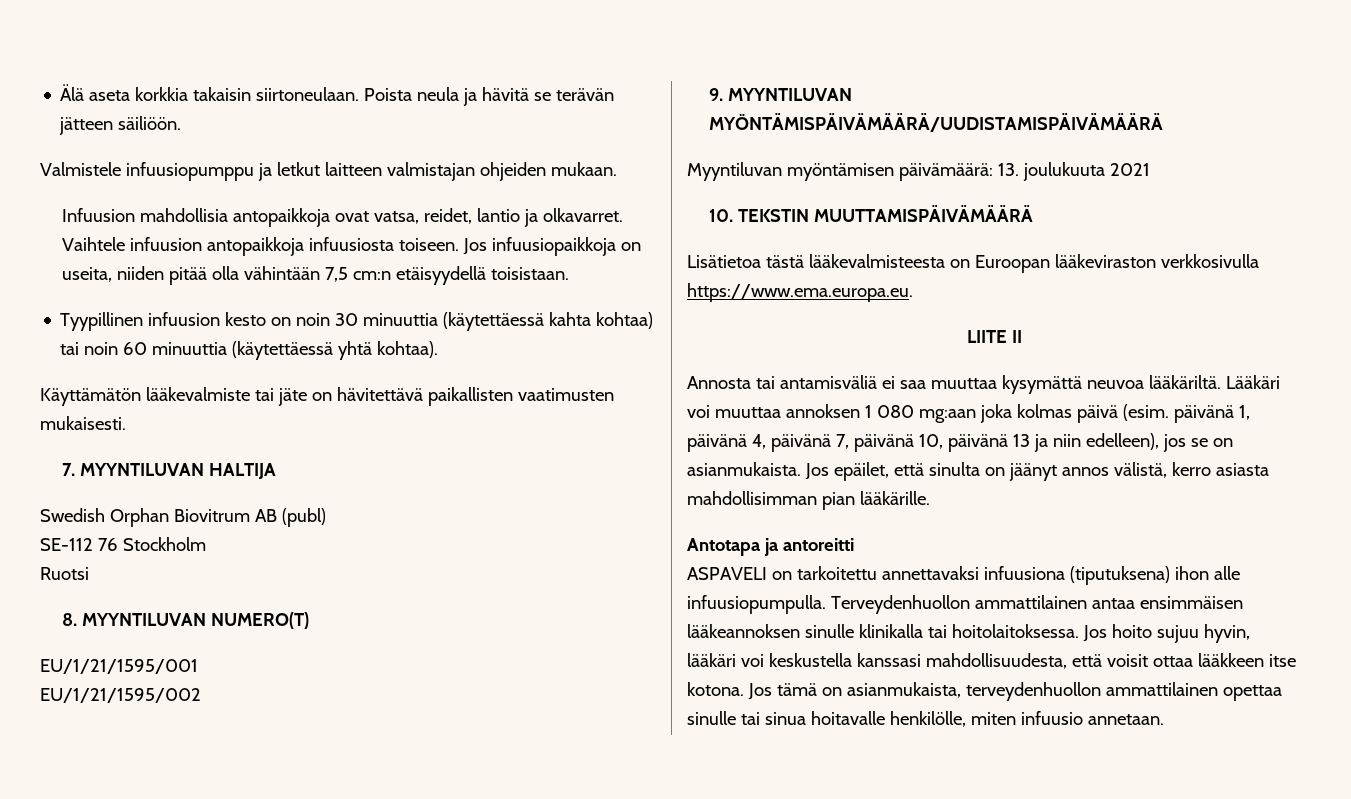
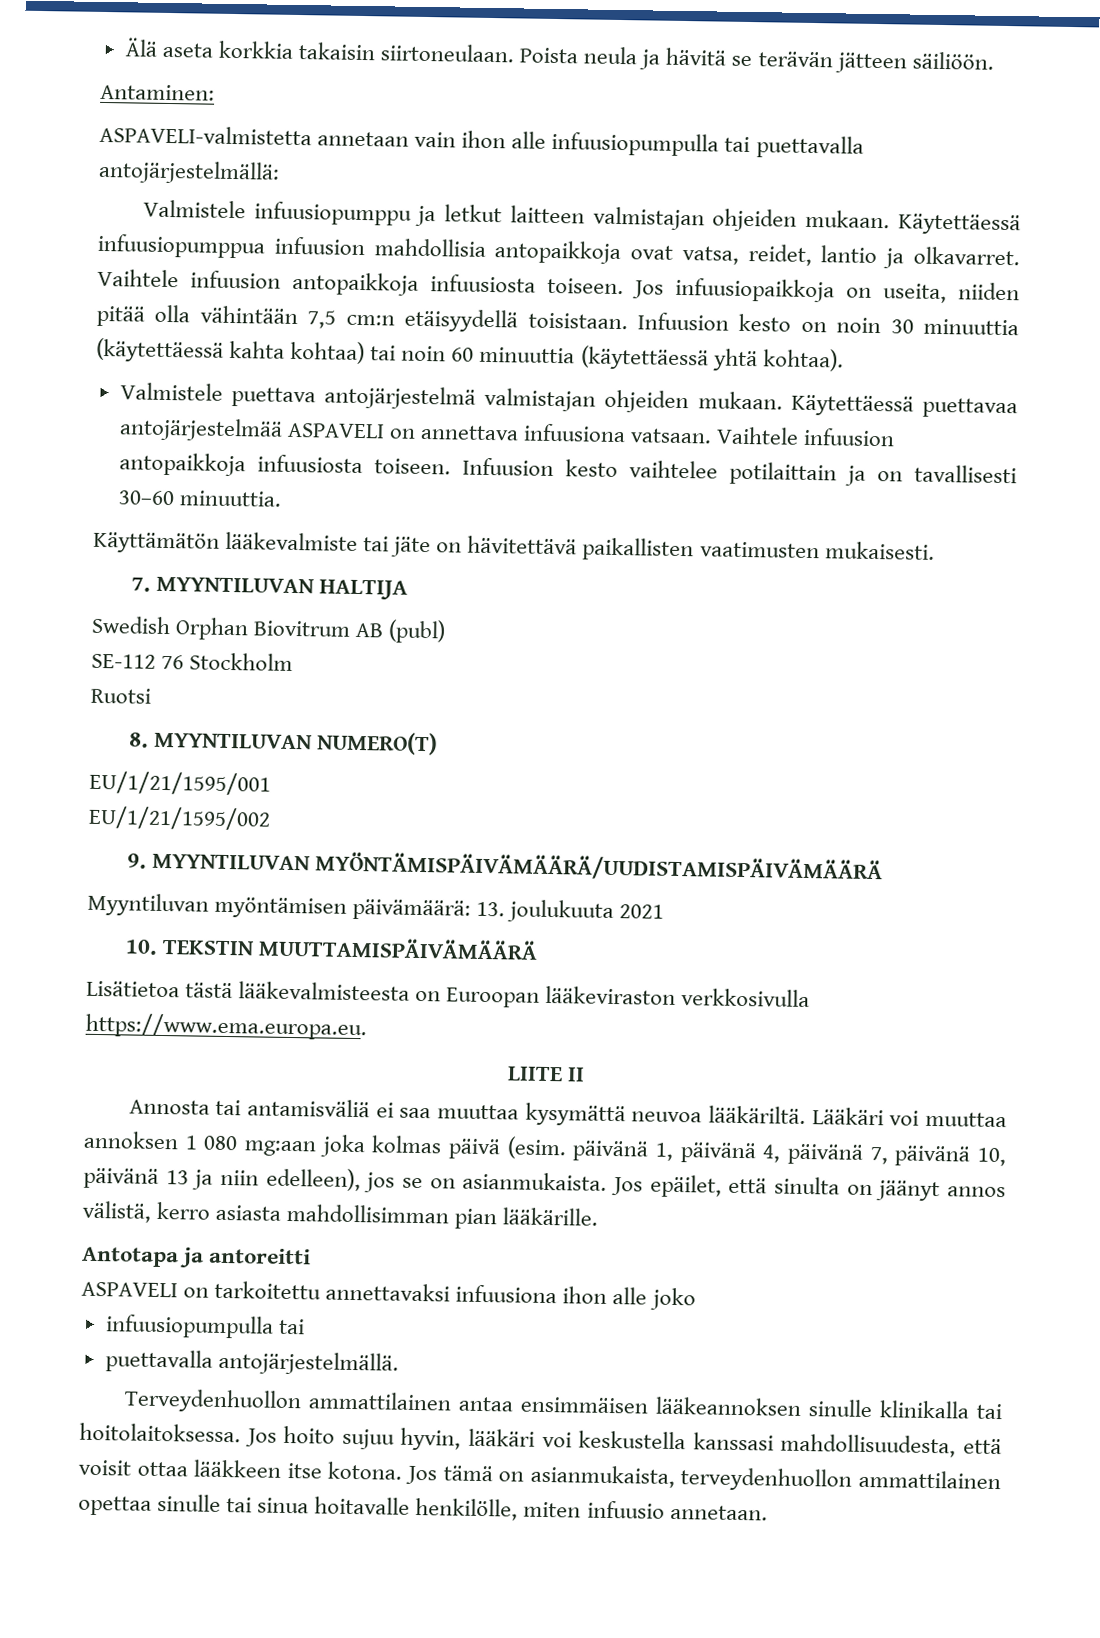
+ Antaminen:
+ ASPAVELI-valmistetta annetaan vain ihon alle infuusiopumpulla tai puettavalla antojärjestelmällä:
- Valmistele infuusiopumppu ja letkut laitteen valmistajan ohjeiden mukaan.
- Infuusion mahdollisia antopaikkoja ovat vatsa, reidet, lantio ja olkavarret.
+ Valmistele infuusiopumppu ja letkut laitteen valmistajan ohjeiden mukaan. Käytettäessä infuusiopumppua infuusion mahdollisia antopaikkoja ovat vatsa, reidet, lantio ja olkavarret.
- Jos infuusiopaikkoja on useita, niiden pitää olla vähintään 7,5 cm:n etäisyydellä toisistaan.
- Tyypillinen infuusion kesto on noin 30 minuuttia (käytettäessä kahta kohtaa) tai noin 60 minuuttia (käytettäessä yhtä kohtaa).
+ Jos infuusiopaikkoja on useita, niiden pitää olla vähintään 7,5 cm:n etäisyydellä toisistaan. Infuusion kesto on noin 30 minuuttia (käytettäessä kahta kohtaa) tai noin 60 minuuttia (käytettäessä yhtä kohtaa).
+ Valmistele puettava antojärjestelmä valmistajan ohjeiden mukaan. Käytettäessä puettavaa antojärjestelmää ASPAVELI on annettava infuusiona vatsaan. Vaihtele infuusion antopaikkoja infuusiosta toiseen. Infuusion kesto vaihtelee potilaittain ja on tavallisesti 30–60 minuuttia.
- ASPAVELI on tarkoitettu annettavaksi infuusiona (tiputuksena) ihon alle infuusiopumpulla. Terveydenhuollon ammattilainen antaa ensimmäisen lääkeannoksen sinulle klinikalla tai hoitolaitoksessa.
+ ASPAVELI on tarkoitettu annettavaksi infuusiona ihon alle joko
+ infuusiopumpulla tai
+ puettavalla antojärjestelmällä.
+ Terveydenhuollon ammattilainen antaa ensimmäisen lääkeannoksen sinulle klinikalla tai hoitolaitoksessa.

